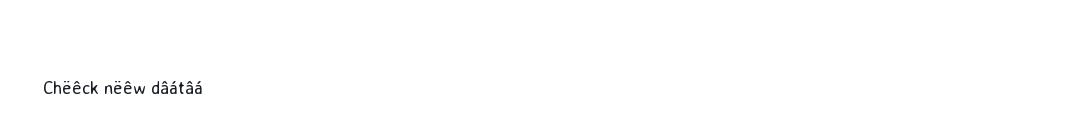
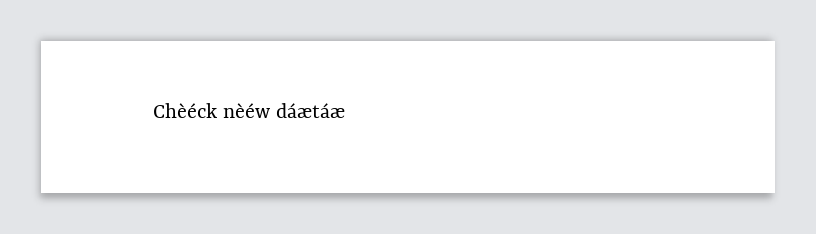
- Chëêck nëêw dâátâá
+ Chèéck nèéw dáætáæ

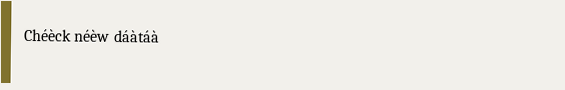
- Chèéck nèéw dáætáæ
+ Chéèck néèw dáàtáà

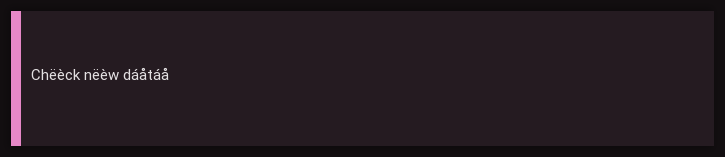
- Chéèck néèw dáàtáà
+ Chëèck nëèw dáåtáå

